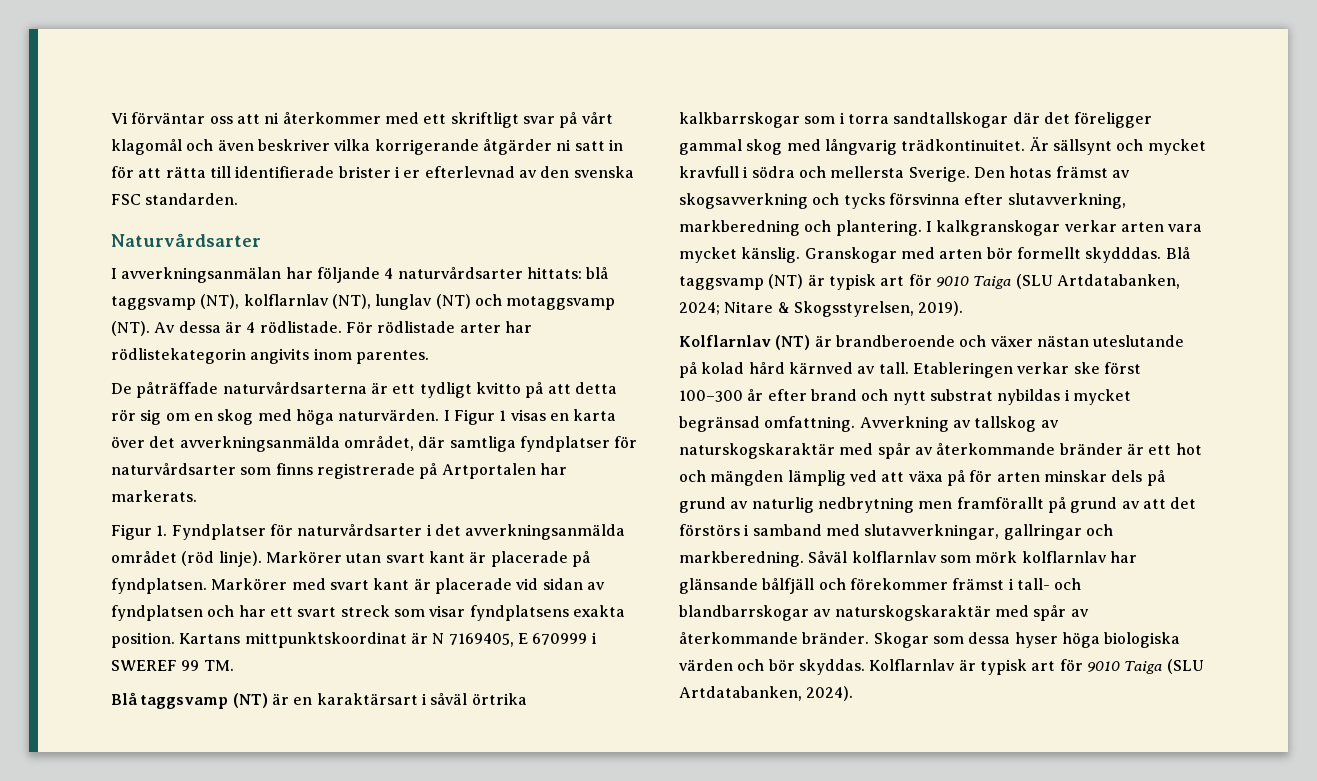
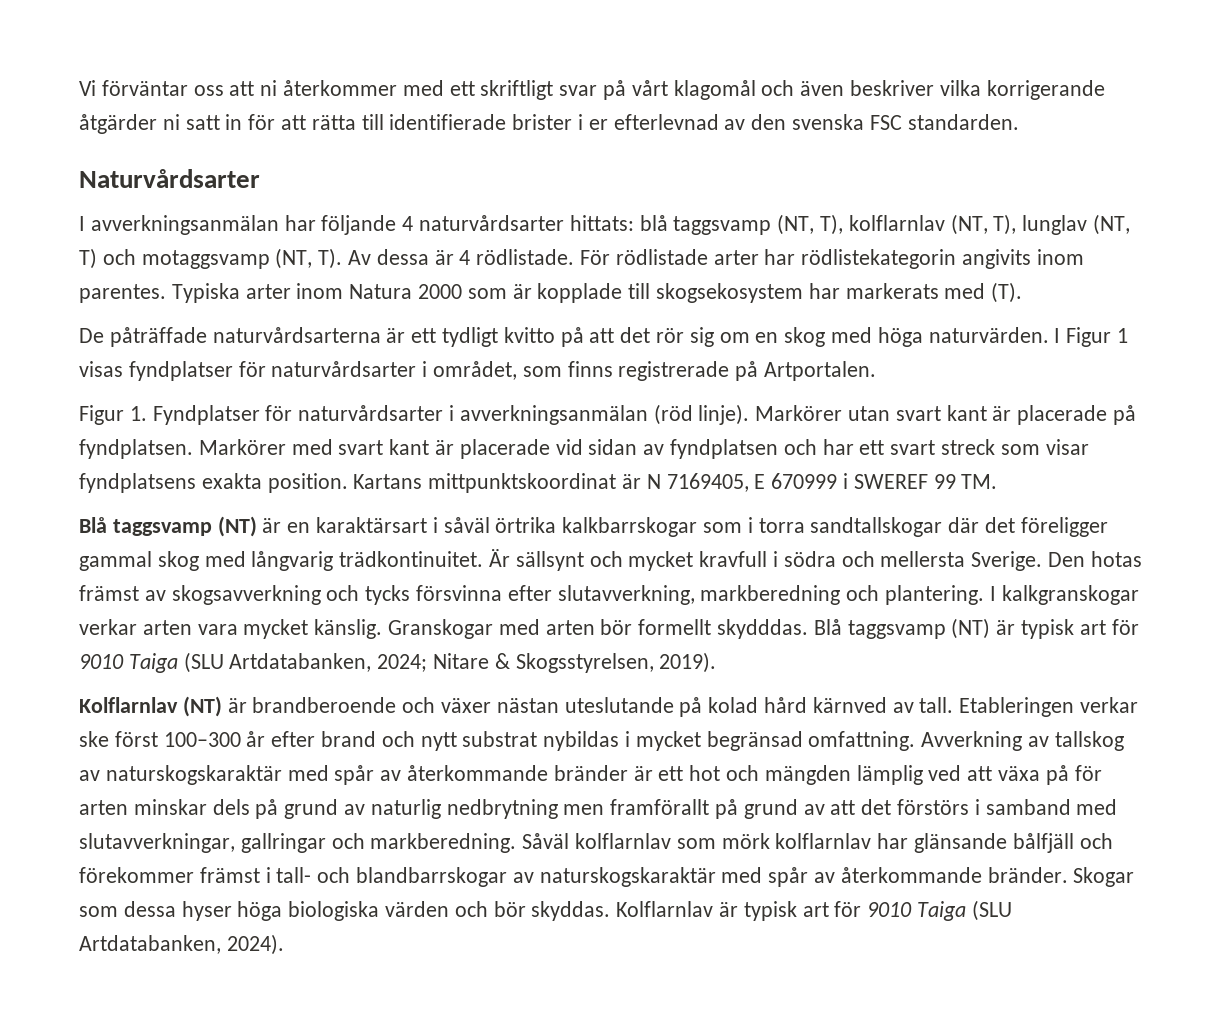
- I avverkningsanmälan har följande 4 naturvårdsarter hittats: blå taggsvamp (NT), kolflarnlav (NT), lunglav (NT) och motaggsvamp (NT). Av dessa är 4 rödlistade.
+ I avverkningsanmälan har följande 4 naturvårdsarter hittats: blå taggsvamp (NT, T), kolflarnlav (NT, T), lunglav (NT, T) och motaggsvamp (NT, T). Av dessa är 4 rödlistade.
+ Typiska arter inom Natura 2000 som är kopplade till skogsekosystem har markerats med (T).
- De påträffade naturvårdsarterna är ett tydligt kvitto på att detta rör sig om en skog med höga naturvärden.
+ De påträffade naturvårdsarterna är ett tydligt kvitto på att det rör sig om en skog med höga naturvärden.
- I Figur 1 visas en karta över det avverkningsanmälda området, där samtliga fyndplatser för naturvårdsarter som finns registrerade på Artportalen har markerats.
+ I Figur 1 visas fyndplatser för naturvårdsarter i området, som finns registrerade på Artportalen.
- Figur 1. Fyndplatser för naturvårdsarter i det avverkningsanmälda området (röd linje).
+ Figur 1. Fyndplatser för naturvårdsarter i avverkningsanmälan (röd linje).

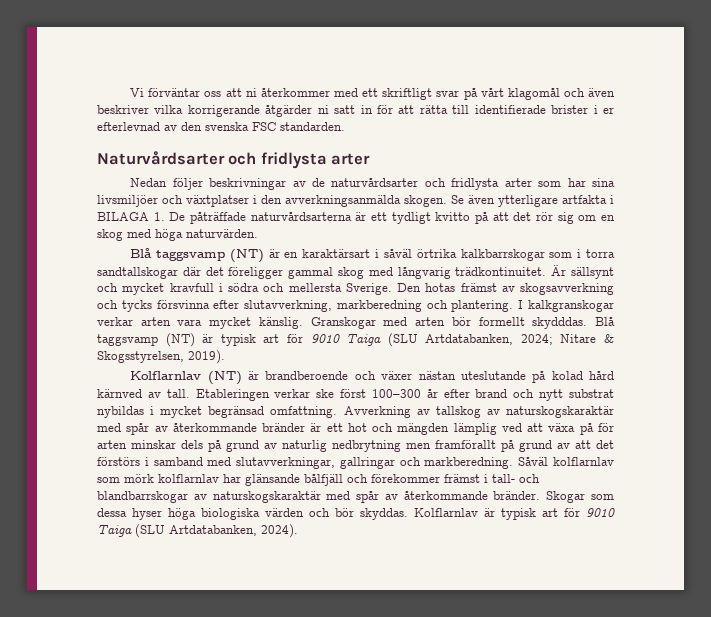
- Naturvårdsarter
- I avverkningsanmälan har följande 4 naturvårdsarter hittats: blå taggsvamp (NT, T), kolflarnlav (NT, T), lunglav (NT, T) och motaggsvamp (NT, T). Av dessa är 4 rödlistade. För rödlistade arter har rödlistekategorin angivits inom parentes. Typiska arter inom Natura 2000 som är kopplade till skogsekosystem har markerats med (T).
- De påträffade naturvårdsarterna är ett tydligt kvitto på att det rör sig om en skog med höga naturvärden. I Figur 1 visas fyndplatser för naturvårdsarter i området, som finns registrerade på Artportalen.
- Figur 1. Fyndplatser för naturvårdsarter i avverkningsanmälan (röd linje). Markörer utan svart kant är placerade på fyndplatsen. Markörer med svart kant är placerade vid sidan av fyndplatsen och har ett svart streck som visar fyndplatsens exakta position. Kartans mittpunktskoordinat är N 7169405, E 670999 i SWEREF 99 TM.
+ Naturvårdsarter och fridlysta arter
+ Nedan följer beskrivningar av de naturvårdsarter och fridlysta arter som har sina livsmiljöer och växtplatser i den avverkningsanmälda skogen. Se även ytterligare artfakta i BILAGA 1. De påträffade naturvårdsarterna är ett tydligt kvitto på att det rör sig om en skog med höga naturvärden.

